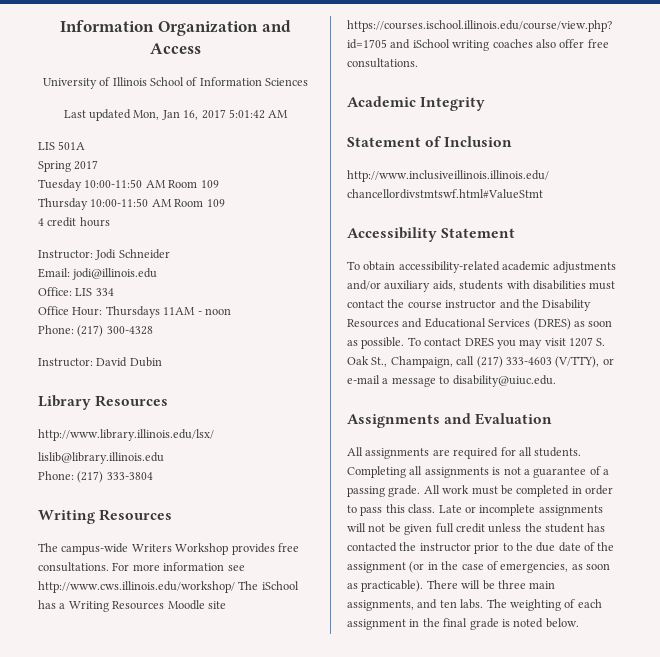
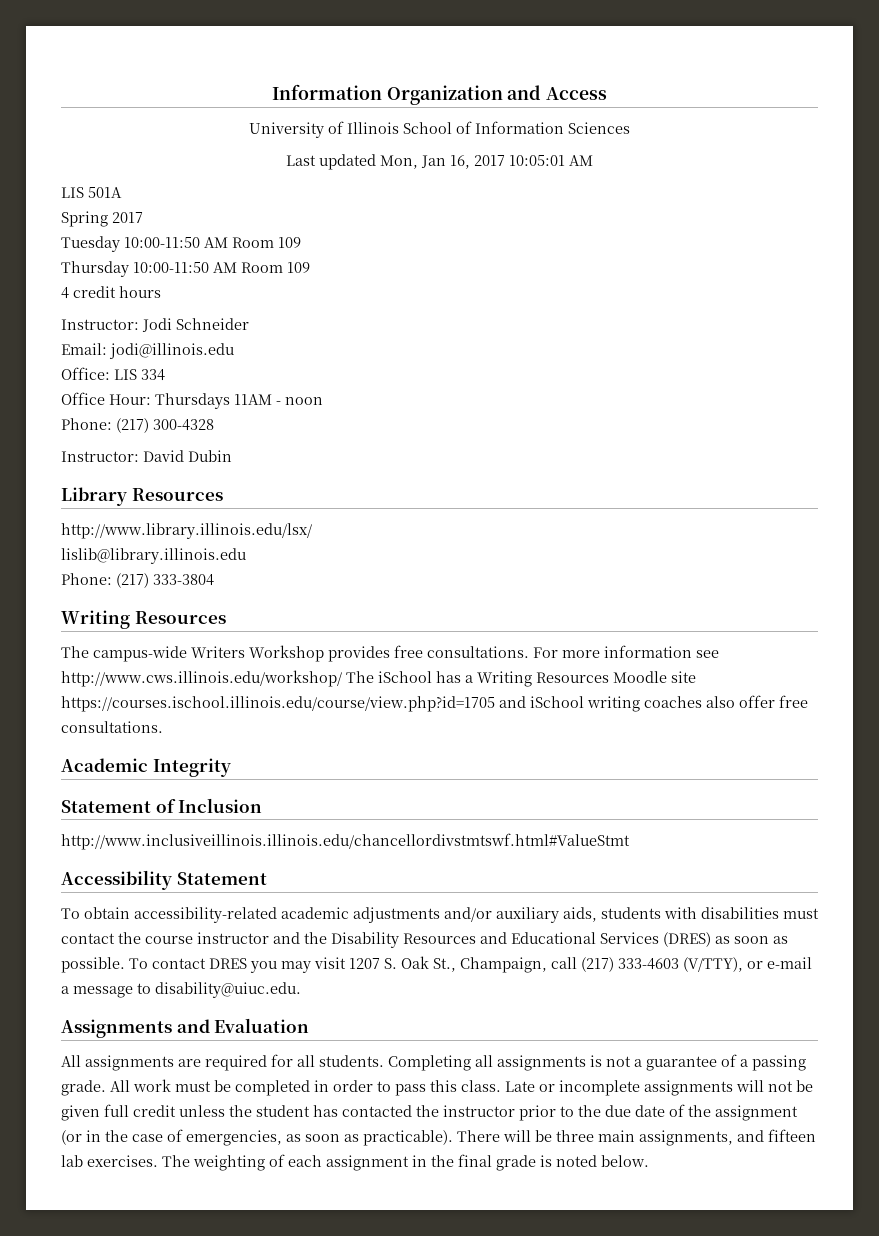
- Last updated Mon, Jan 16, 2017 5:01:42 AM
+ Last updated Mon, Jan 16, 2017 10:05:01 AM
- There will be three main assignments, and ten labs.
+ There will be three main assignments, and fifteen lab exercises.

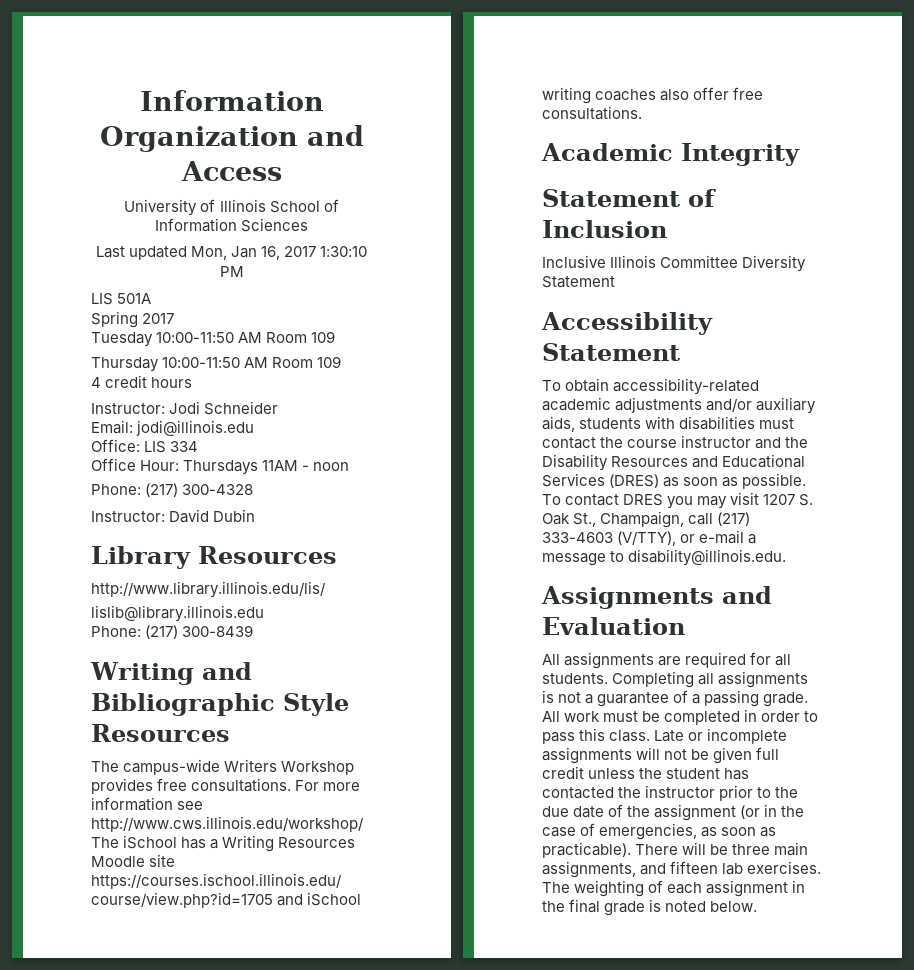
- Last updated Mon, Jan 16, 2017 10:05:01 AM
+ Last updated Mon, Jan 16, 2017 1:30:10 PM
- http://www.library.illinois.edu/lsx/
+ http://www.library.illinois.edu/lis/
- Phone: (217) 333-3804
- Writing Resources
+ Phone: (217) 300-8439
+ Writing and Bibliographic Style Resources
- http://www.inclusiveillinois.illinois.edu/chancellordivstmtswf.html#ValueStmt
+ Inclusive Illinois Committee Diversity Statement
- To contact DRES you may visit 1207 S. Oak St., Champaign, call (217) 333-4603 (V/TTY), or e-mail a message to disability@uiuc.edu.
+ To contact DRES you may visit 1207 S. Oak St., Champaign, call (217) 333-4603 (V/TTY), or e-mail a message to disability@illinois.edu.

